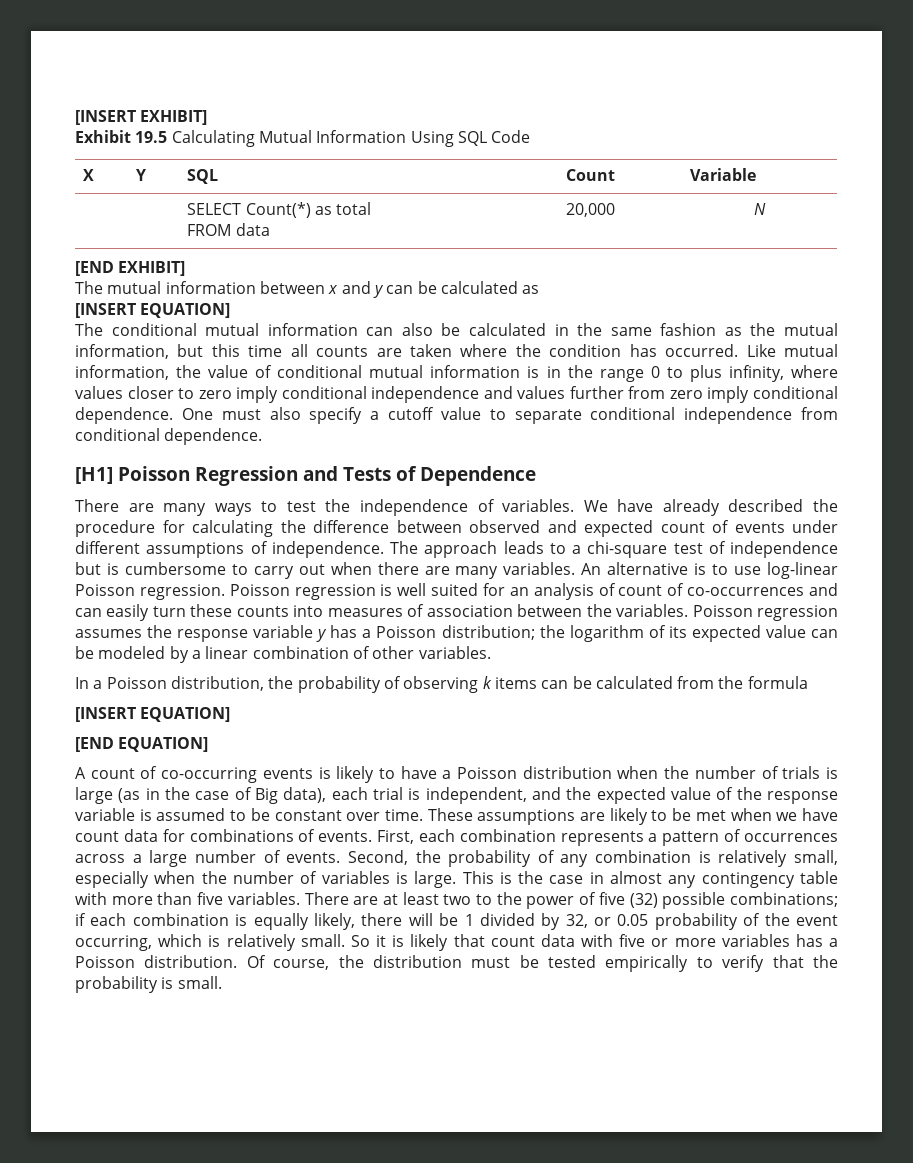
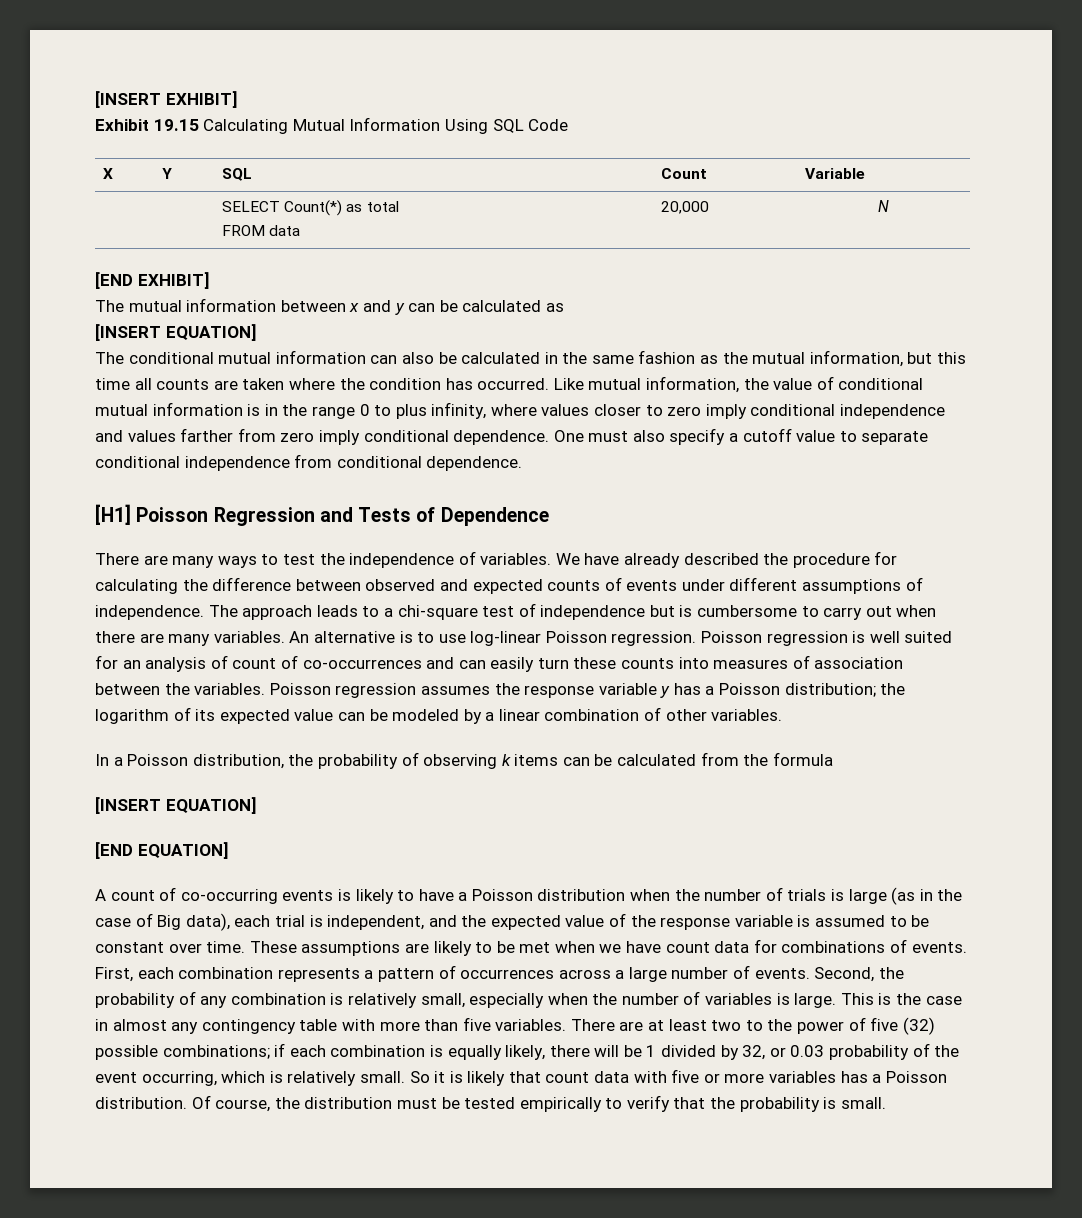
- Exhibit 19.5 Calculating Mutual Information Using SQL Code
+ Exhibit 19.15 Calculating Mutual Information Using SQL Code
- Like mutual information, the value of conditional mutual information is in the range 0 to plus infinity, where values closer to zero imply conditional independence and values further from zero imply conditional dependence.
+ Like mutual information, the value of conditional mutual information is in the range 0 to plus infinity, where values closer to zero imply conditional independence and values farther from zero imply conditional dependence.
- We have already described the procedure for calculating the difference between observed and expected count of events under different assumptions of independence.
+ We have already described the procedure for calculating the difference between observed and expected counts of events under different assumptions of independence.
- There are at least two to the power of five (32) possible combinations; if each combination is equally likely, there will be 1 divided by 32, or 0.05 probability of the event occurring, which is relatively small.
+ There are at least two to the power of five (32) possible combinations; if each combination is equally likely, there will be 1 divided by 32, or 0.03 probability of the event occurring, which is relatively small.

